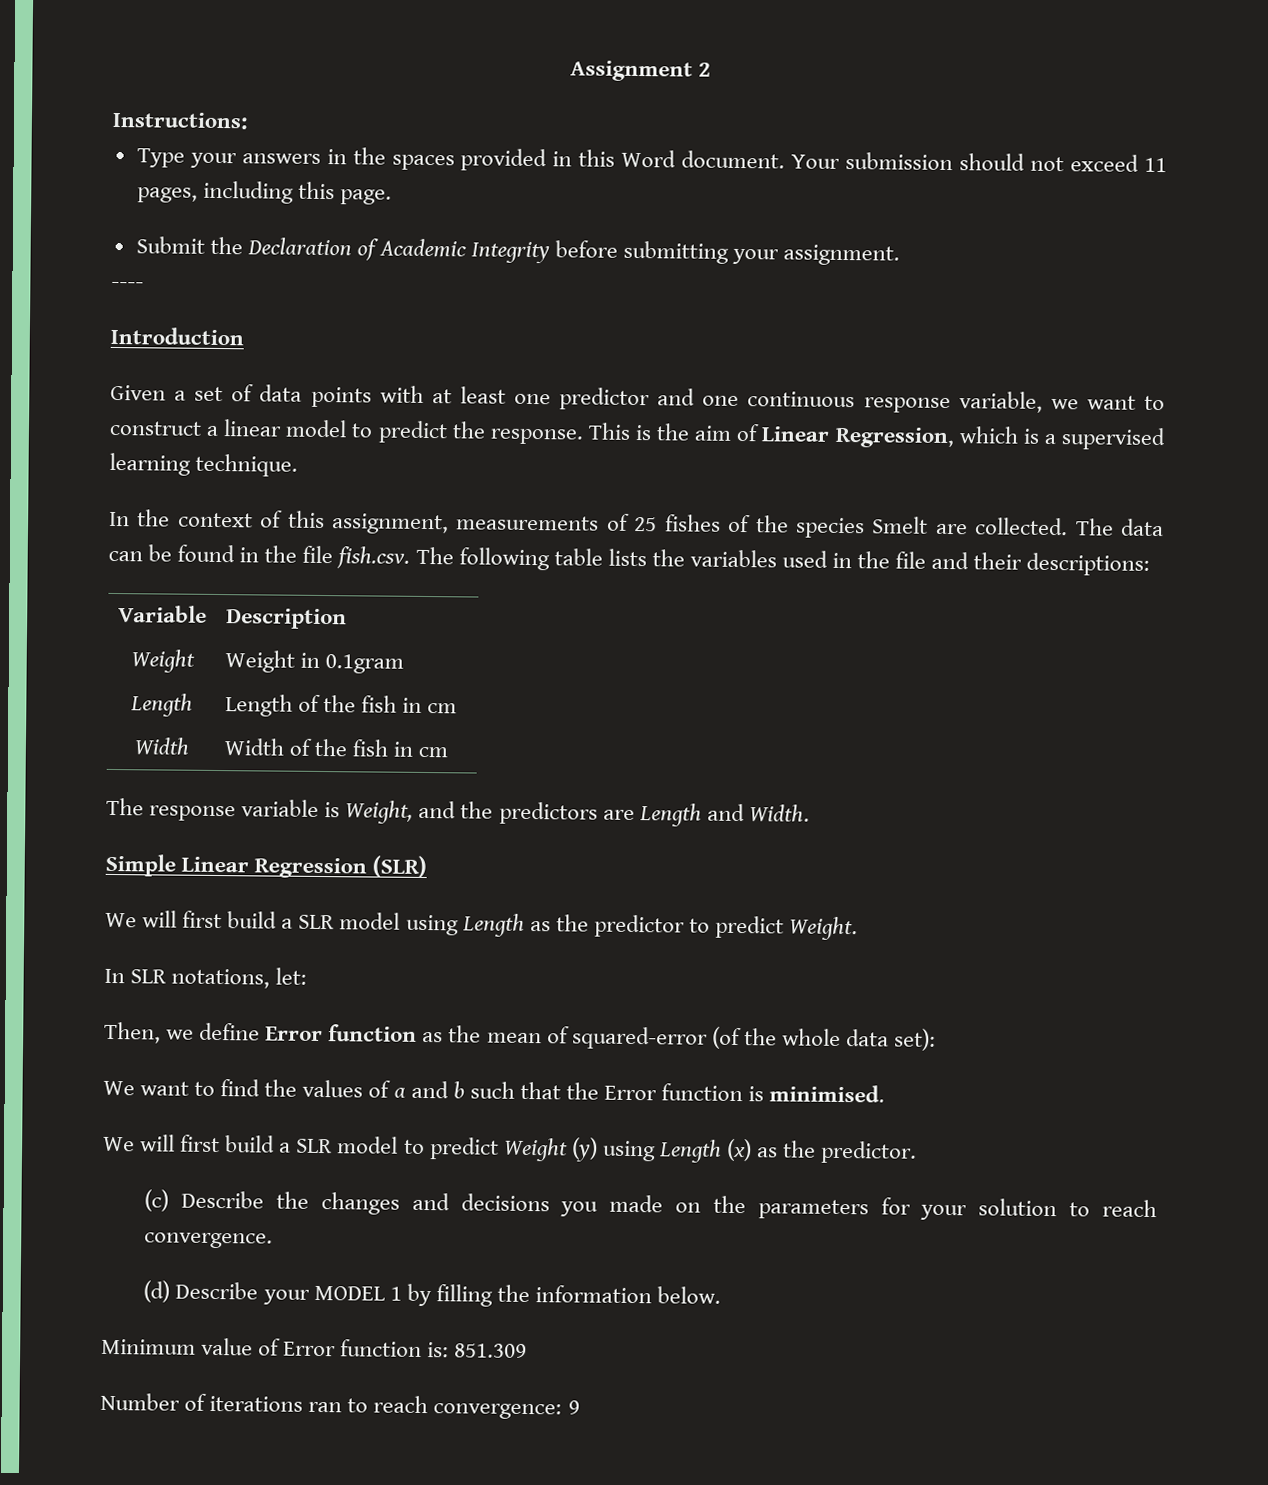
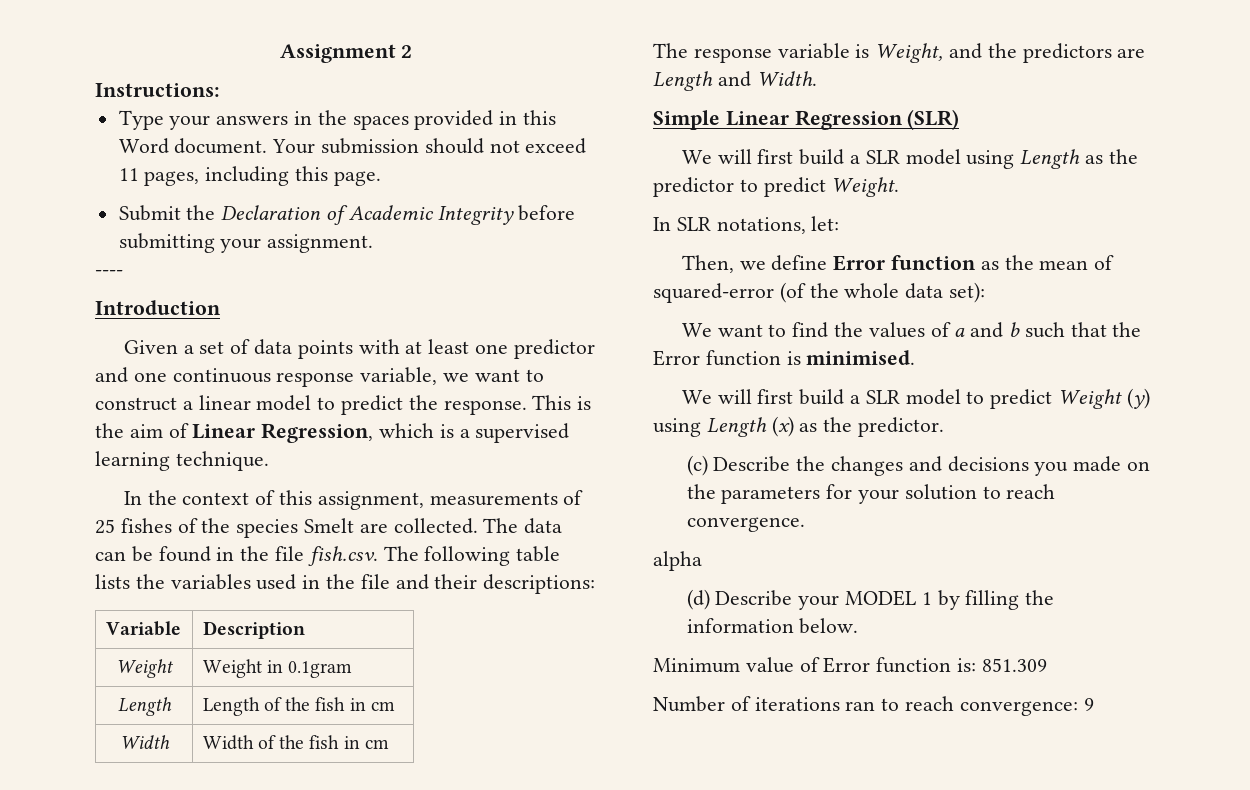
+ alpha

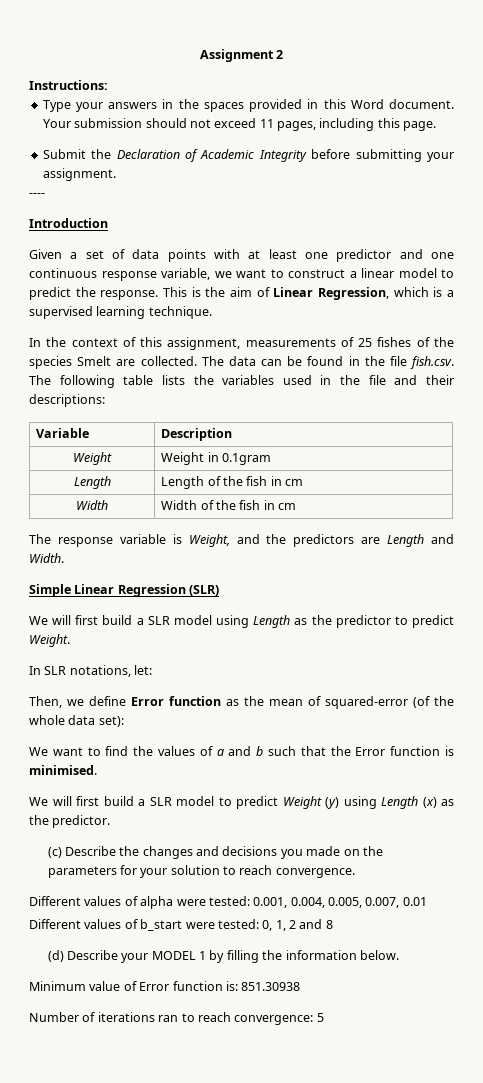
- alpha
+ Different values of alpha were tested: 0.001, 0.004, 0.005, 0.007, 0.01
+ Different values of b_start were tested: 0, 1, 2 and 8
- Minimum value of Error function is: 851.309
+ Minimum value of Error function is: 851.30938
- Number of iterations ran to reach convergence: 9
+ Number of iterations ran to reach convergence: 5

